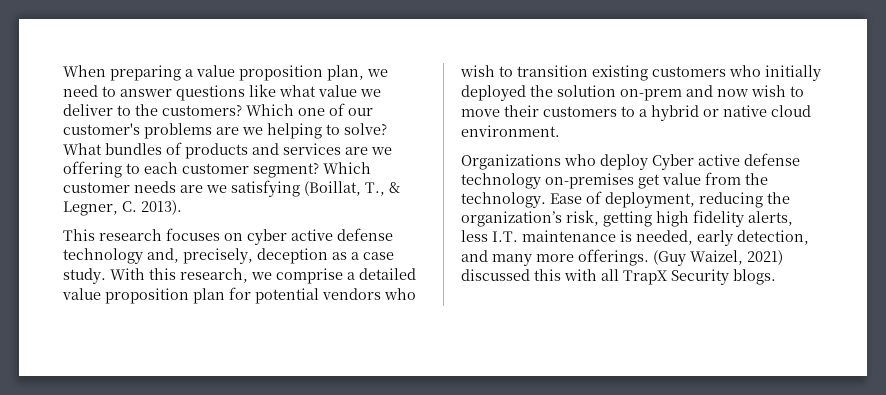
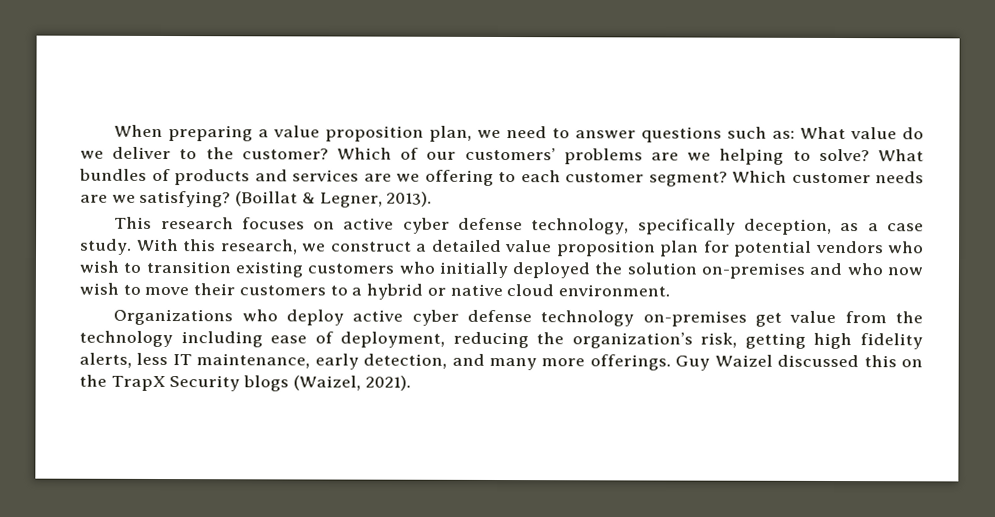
- When preparing a value proposition plan, we need to answer questions like what value we deliver to the customers? Which one of our customer's problems are we helping to solve?
+ When preparing a value proposition plan, we need to answer questions such as: What value do we deliver to the customer? Which of our customers’ problems are we helping to solve?
- Which customer needs are we satisfying (Boillat, T., & Legner, C. 2013).
+ Which customer needs are we satisfying? (Boillat & Legner, 2013).
- This research focuses on cyber active defense technology and, precisely, deception as a case study.
+ This research focuses on active cyber defense technology, specifically deception, as a case study.
- With this research, we comprise a detailed value proposition plan for potential vendors who wish to transition existing customers who initially deployed the solution on-prem and now wish to move their customers to a hybrid or native cloud environment.
+ With this research, we construct a detailed value proposition plan for potential vendors who wish to transition existing customers who initially deployed the solution on-premises and who now wish to move their customers to a hybrid or native cloud environment.
- Organizations who deploy Cyber active defense technology on-premises get value from the technology. Ease of deployment, reducing the organization’s risk, getting high fidelity alerts, less I.T. maintenance is needed, early detection, and many more offerings.
+ Organizations who deploy active cyber defense technology on-premises get value from the technology including ease of deployment, reducing the organization’s risk, getting high fidelity alerts, less IT maintenance, early detection, and many more offerings.
- (Guy Waizel, 2021) discussed this with all TrapX Security blogs.
+ Guy Waizel discussed this on the TrapX Security blogs (Waizel, 2021).

